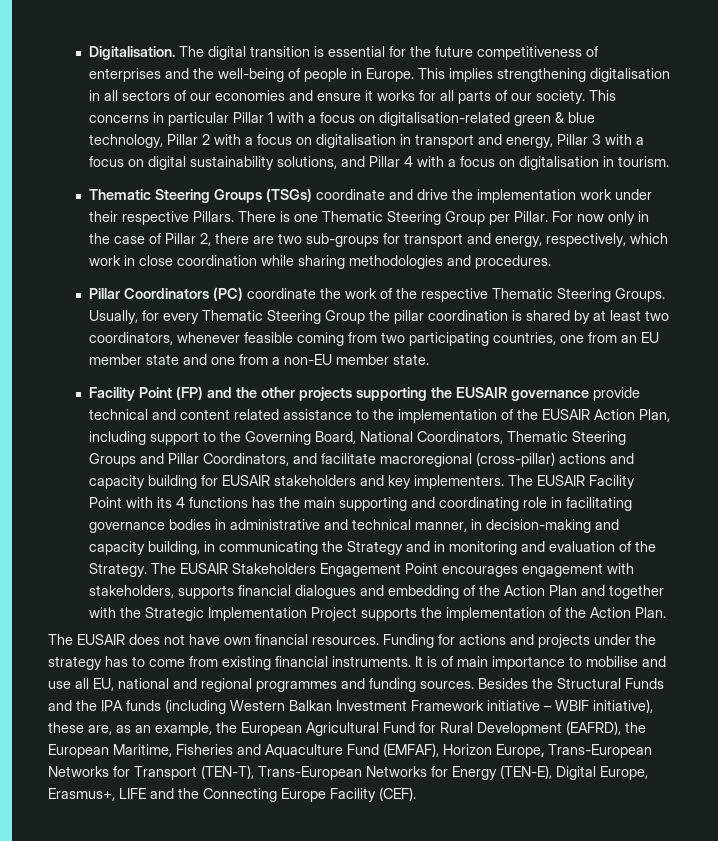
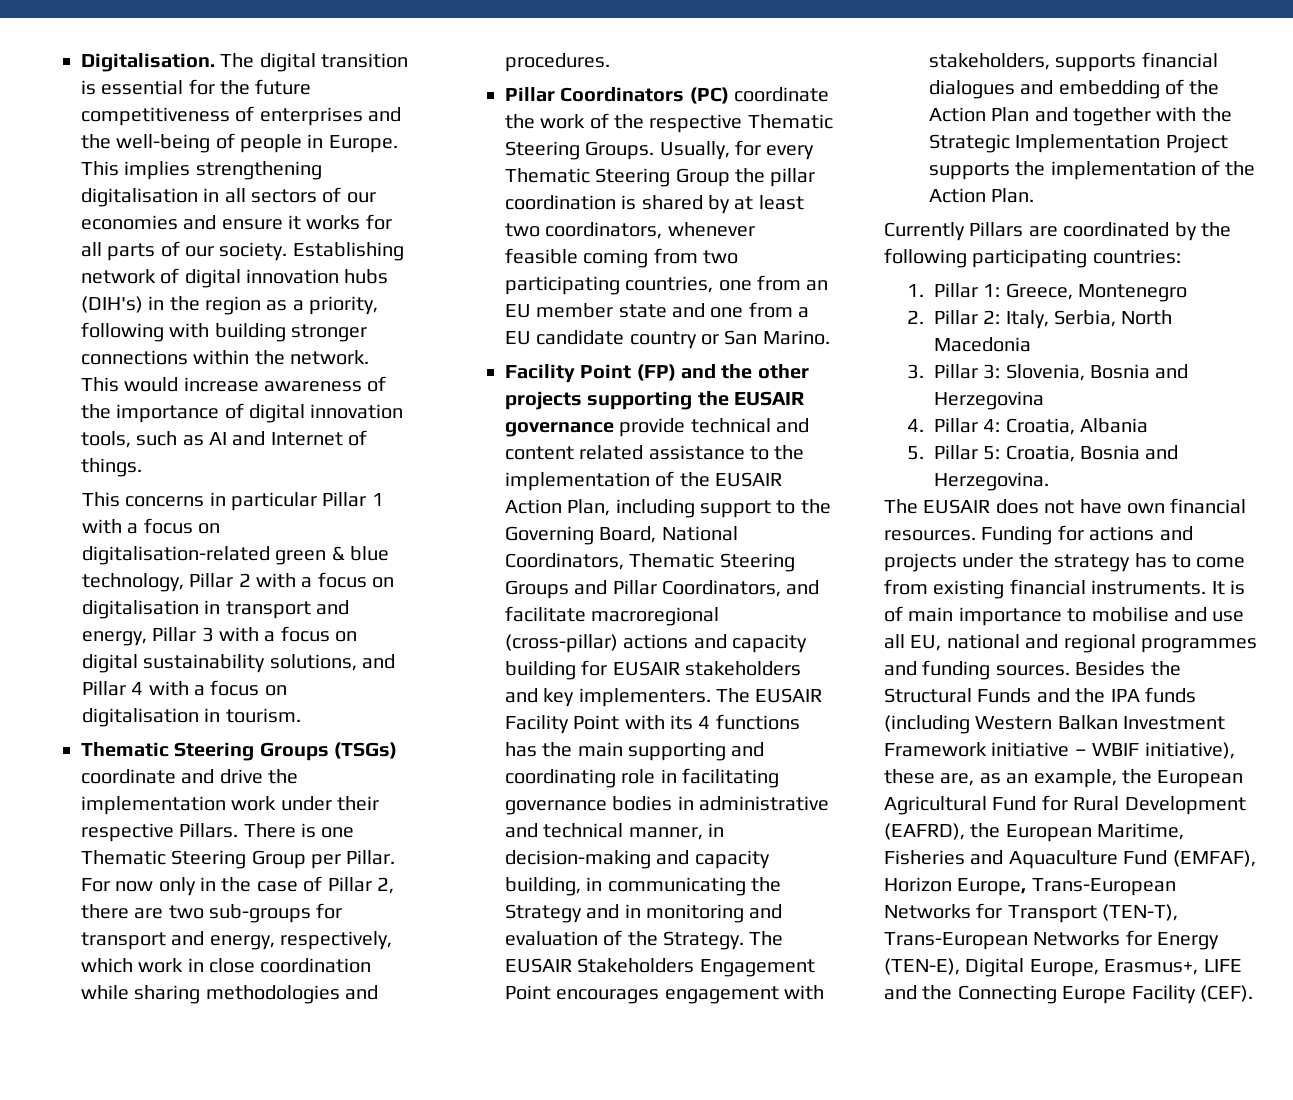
- This implies strengthening digitalisation in all sectors of our economies and ensure it works for all parts of our society. This concerns in particular Pillar 1 with a focus on digitalisation-related green & blue technology, Pillar 2 with a focus on digitalisation in transport and energy, Pillar 3 with a focus on digital sustainability solutions, and Pillar 4 with a focus on digitalisation in tourism.
+ This implies strengthening digitalisation in all sectors of our economies and ensure it works for all parts of our society. Establishing network of digital innovation hubs (DIH's) in the region as a priority, following with building stronger connections within the network. This would increase awareness of the importance of digital innovation tools, such as AI and Internet of things.
+ This concerns in particular Pillar 1 with a focus on digitalisation-related green & blue technology, Pillar 2 with a focus on digitalisation in transport and energy, Pillar 3 with a focus on digital sustainability solutions, and Pillar 4 with a focus on digitalisation in tourism.
- Usually, for every Thematic Steering Group the pillar coordination is shared by at least two coordinators, whenever feasible coming from two participating countries, one from an EU member state and one from a non-EU member state.
+ Usually, for every Thematic Steering Group the pillar coordination is shared by at least two coordinators, whenever feasible coming from two participating countries, one from an EU member state and one from a EU candidate country or San Marino.
+ Currently Pillars are coordinated by the following participating countries:
+ 1. Pillar 1: Greece, Montenegro
+ 2. Pillar 2: Italy, Serbia, North Macedonia
+ 3. Pillar 3: Slovenia, Bosnia and Herzegovina
+ 4. Pillar 4: Croatia, Albania
+ 5. Pillar 5: Croatia, Bosnia and Herzegovina.

